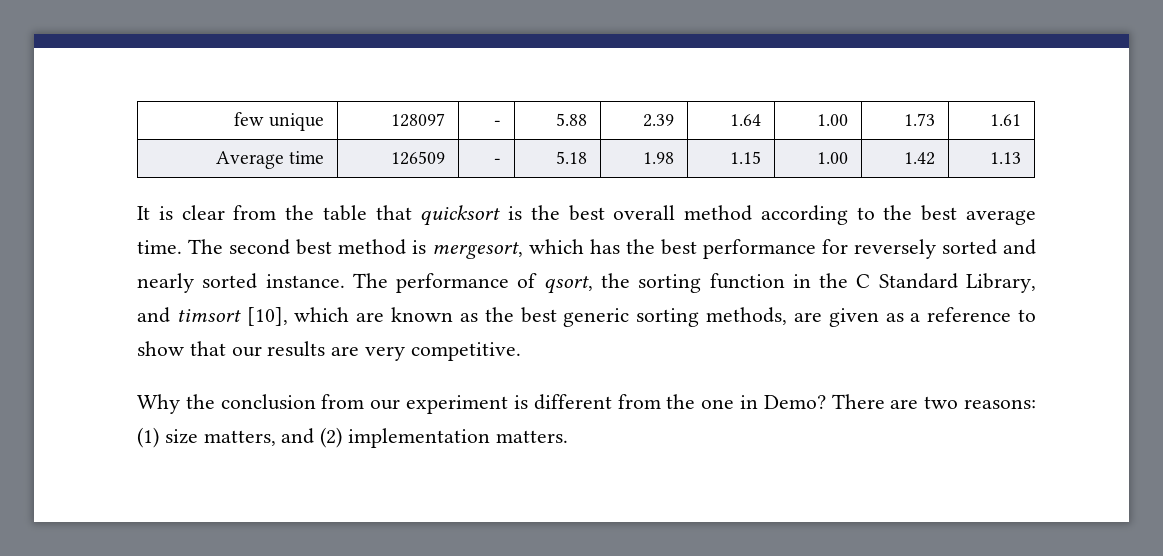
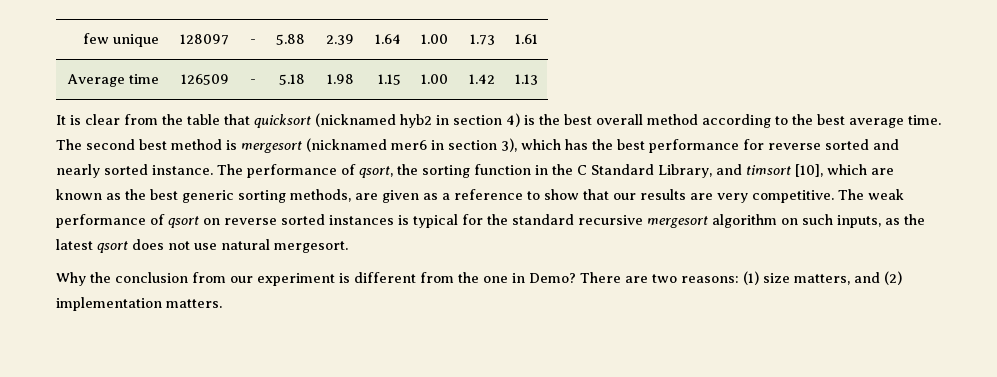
- It is clear from the table that quicksort is the best overall method according to the best average time.
+ It is clear from the table that quicksort (nicknamed hyb2 in section 4) is the best overall method according to the best average time.
- The second best method is mergesort, which has the best performance for reversely sorted and nearly sorted instance.
+ The second best method is mergesort (nicknamed mer6 in section 3), which has the best performance for reverse sorted and nearly sorted instance.
+ The weak performance of qsort on reverse sorted instances is typical for the standard recursive mergesort algorithm on such inputs, as the latest qsort does not use natural mergesort.

